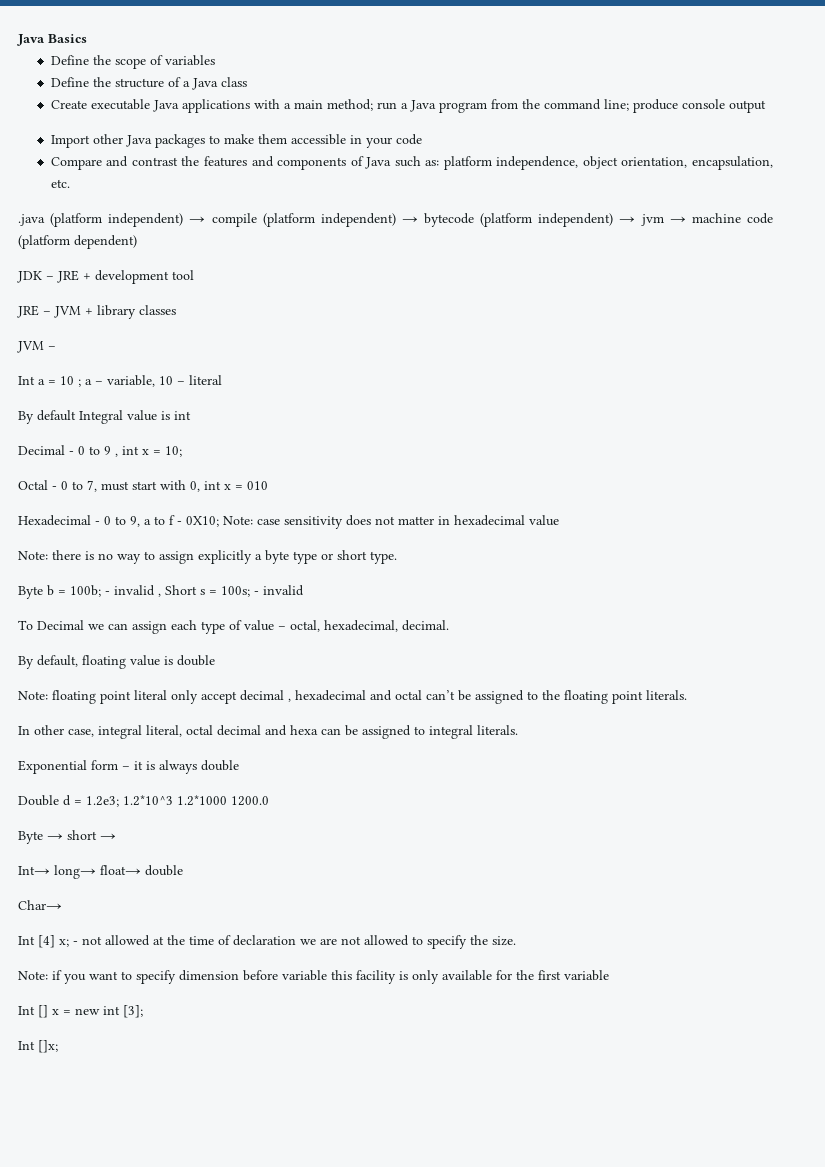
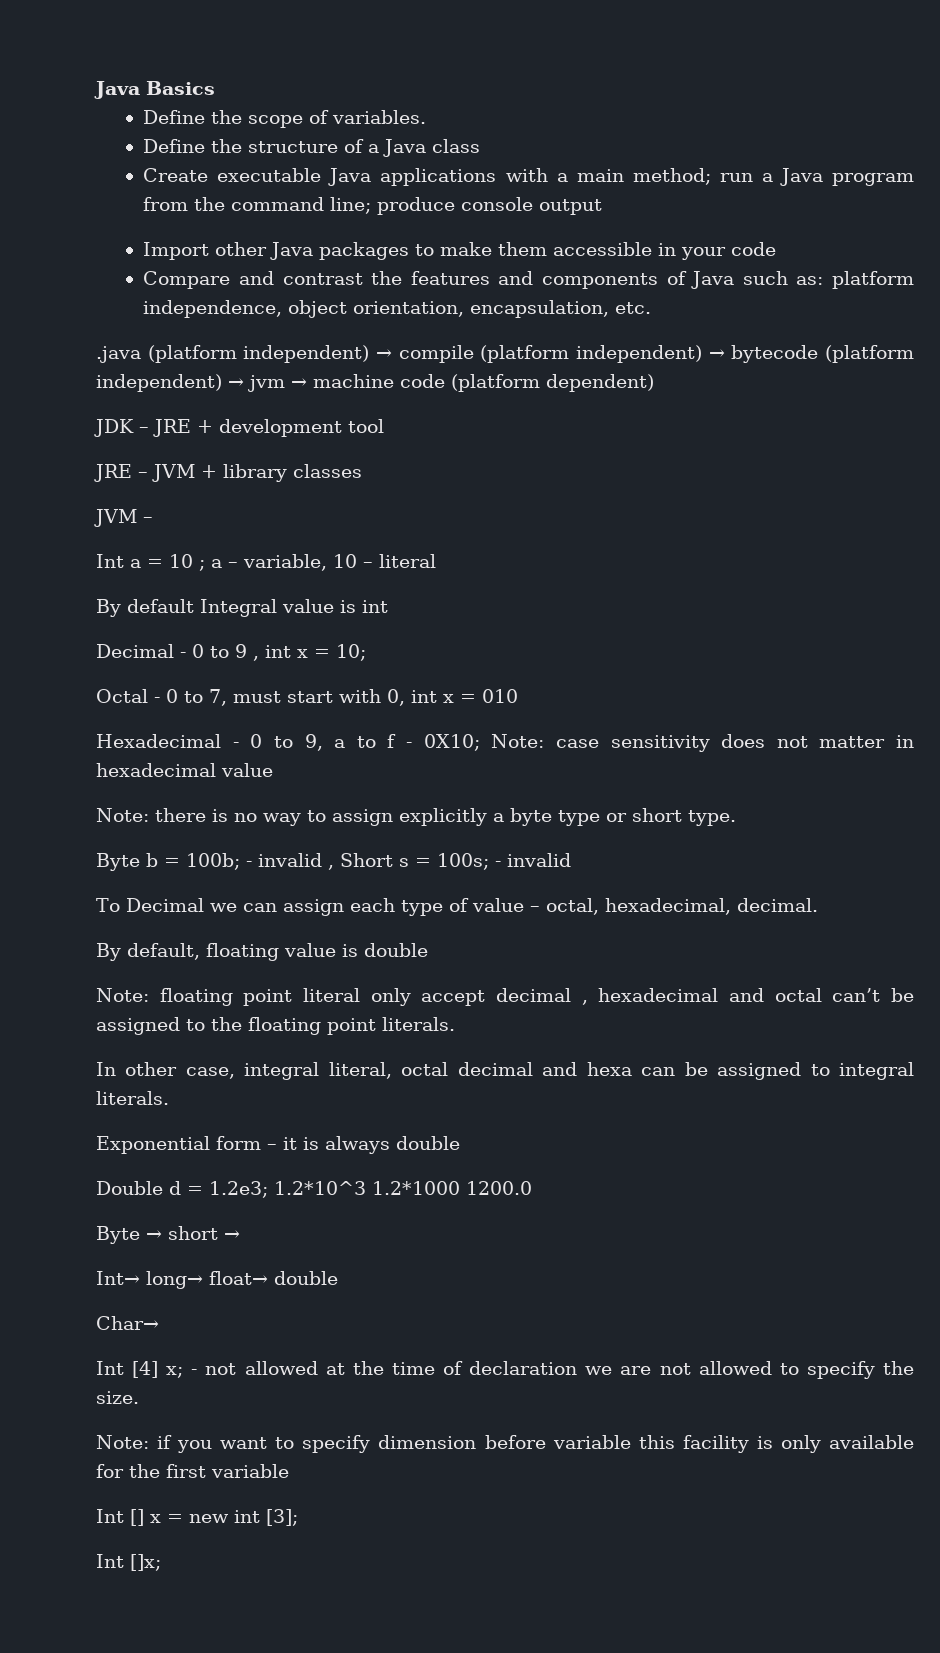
- Define the scope of variables
+ Define the scope of variables.

